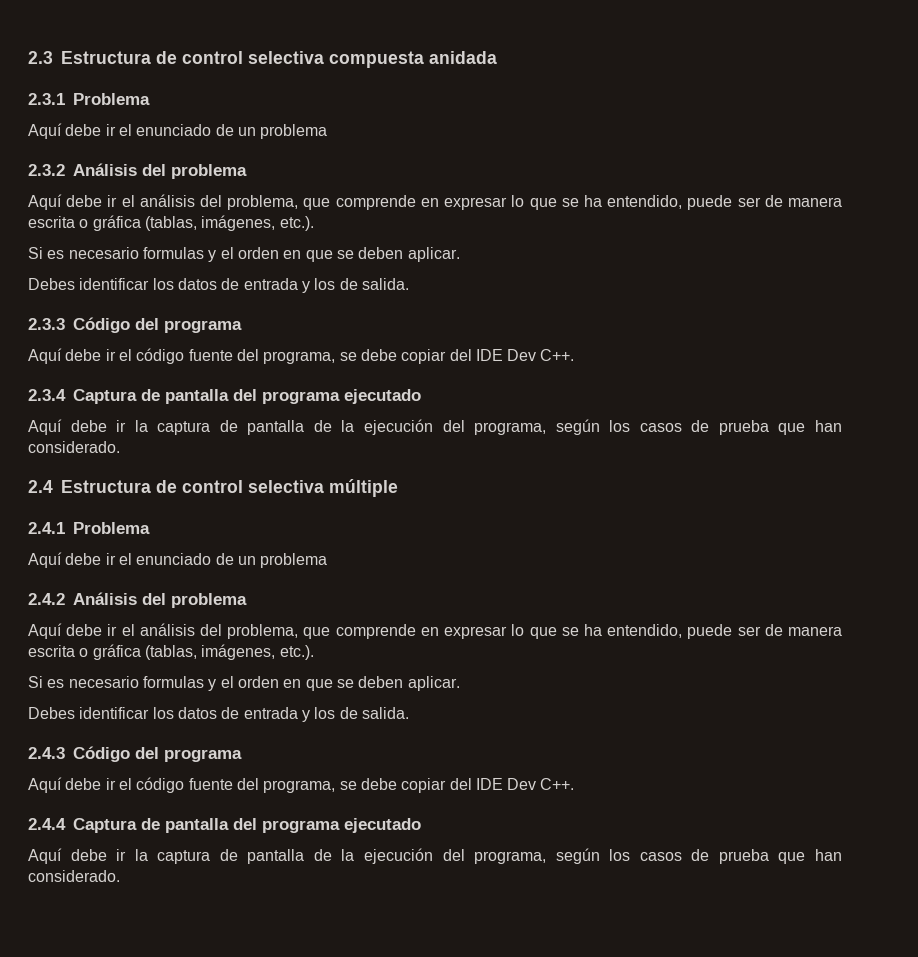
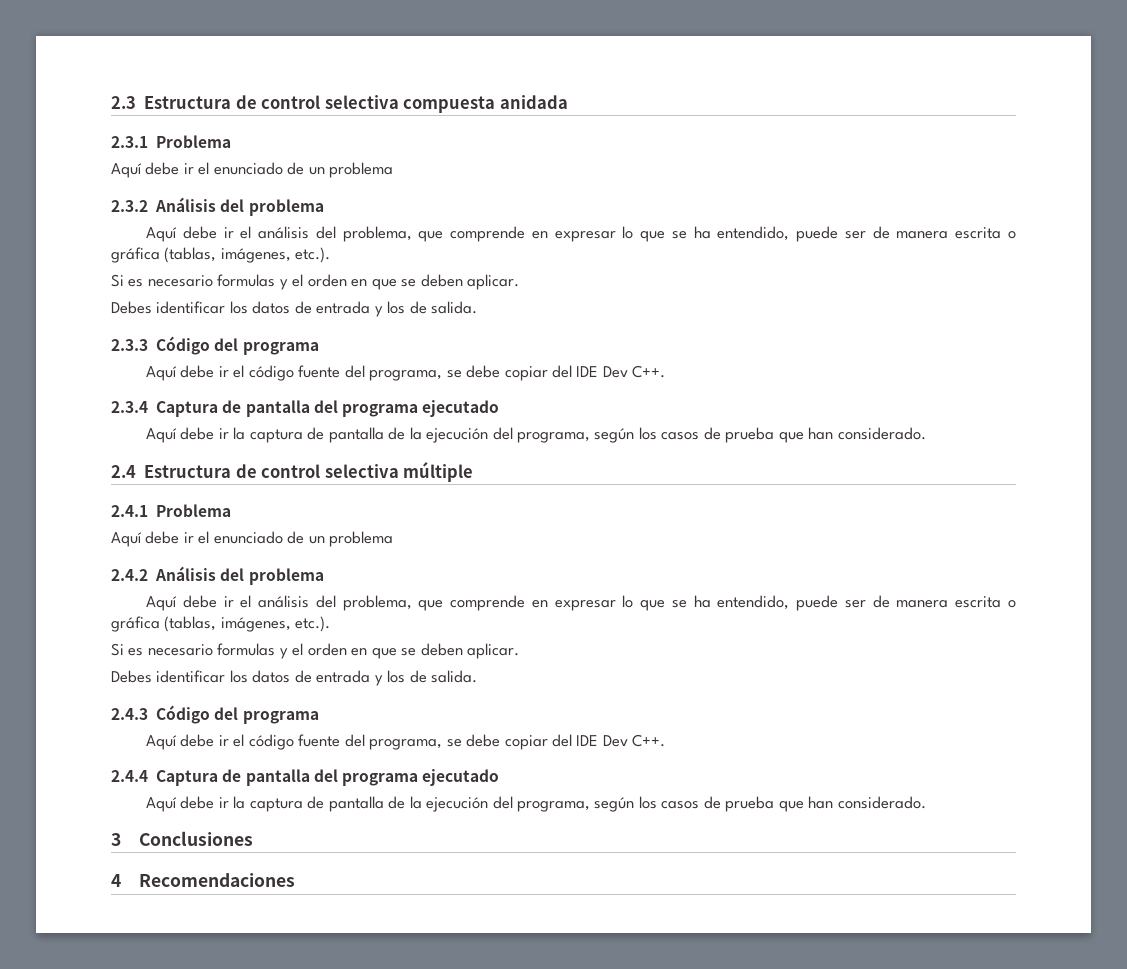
+ 3 Conclusiones
+ 4 Recomendaciones

